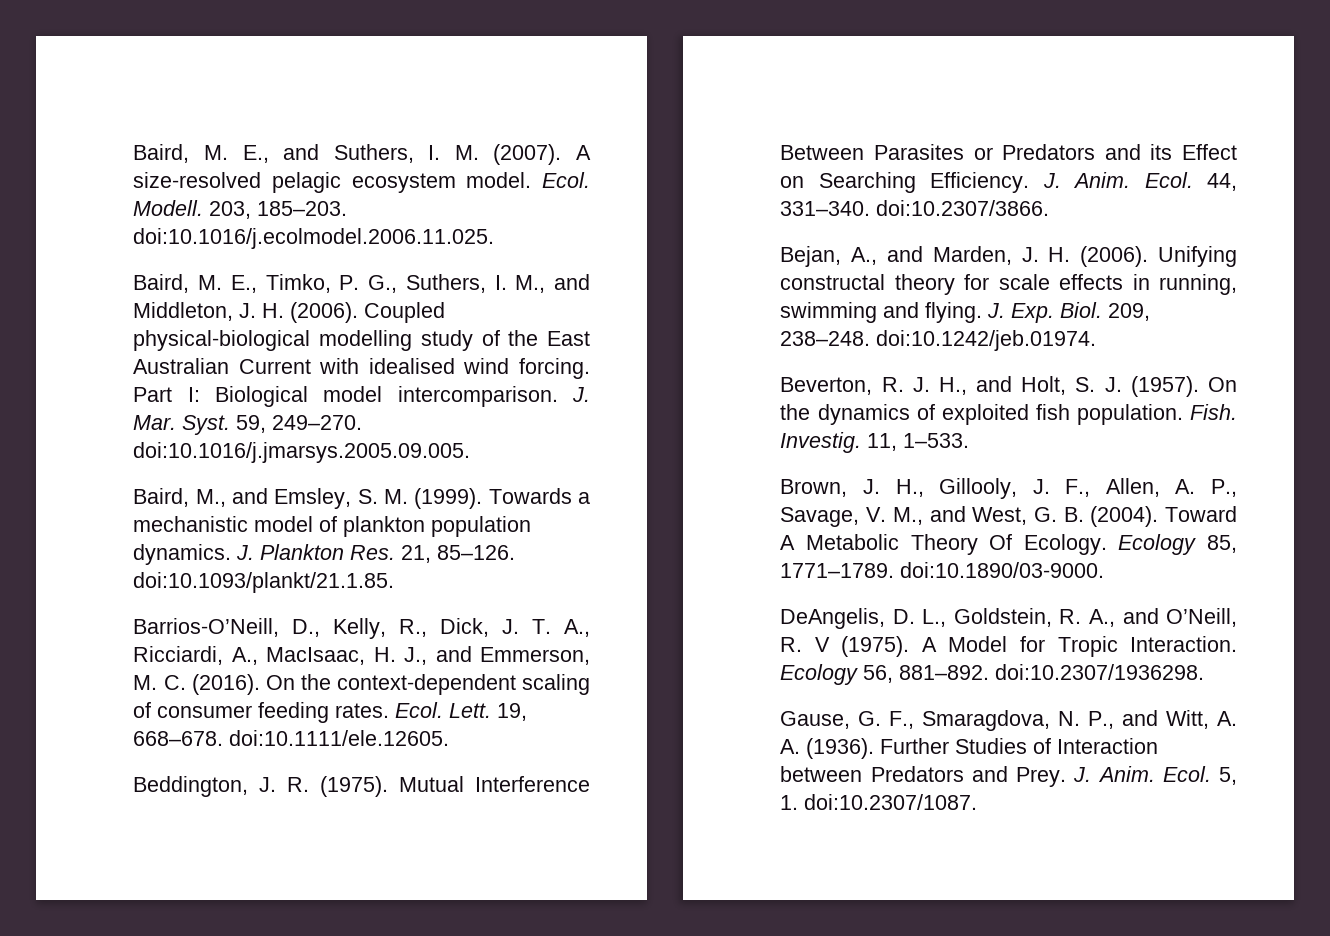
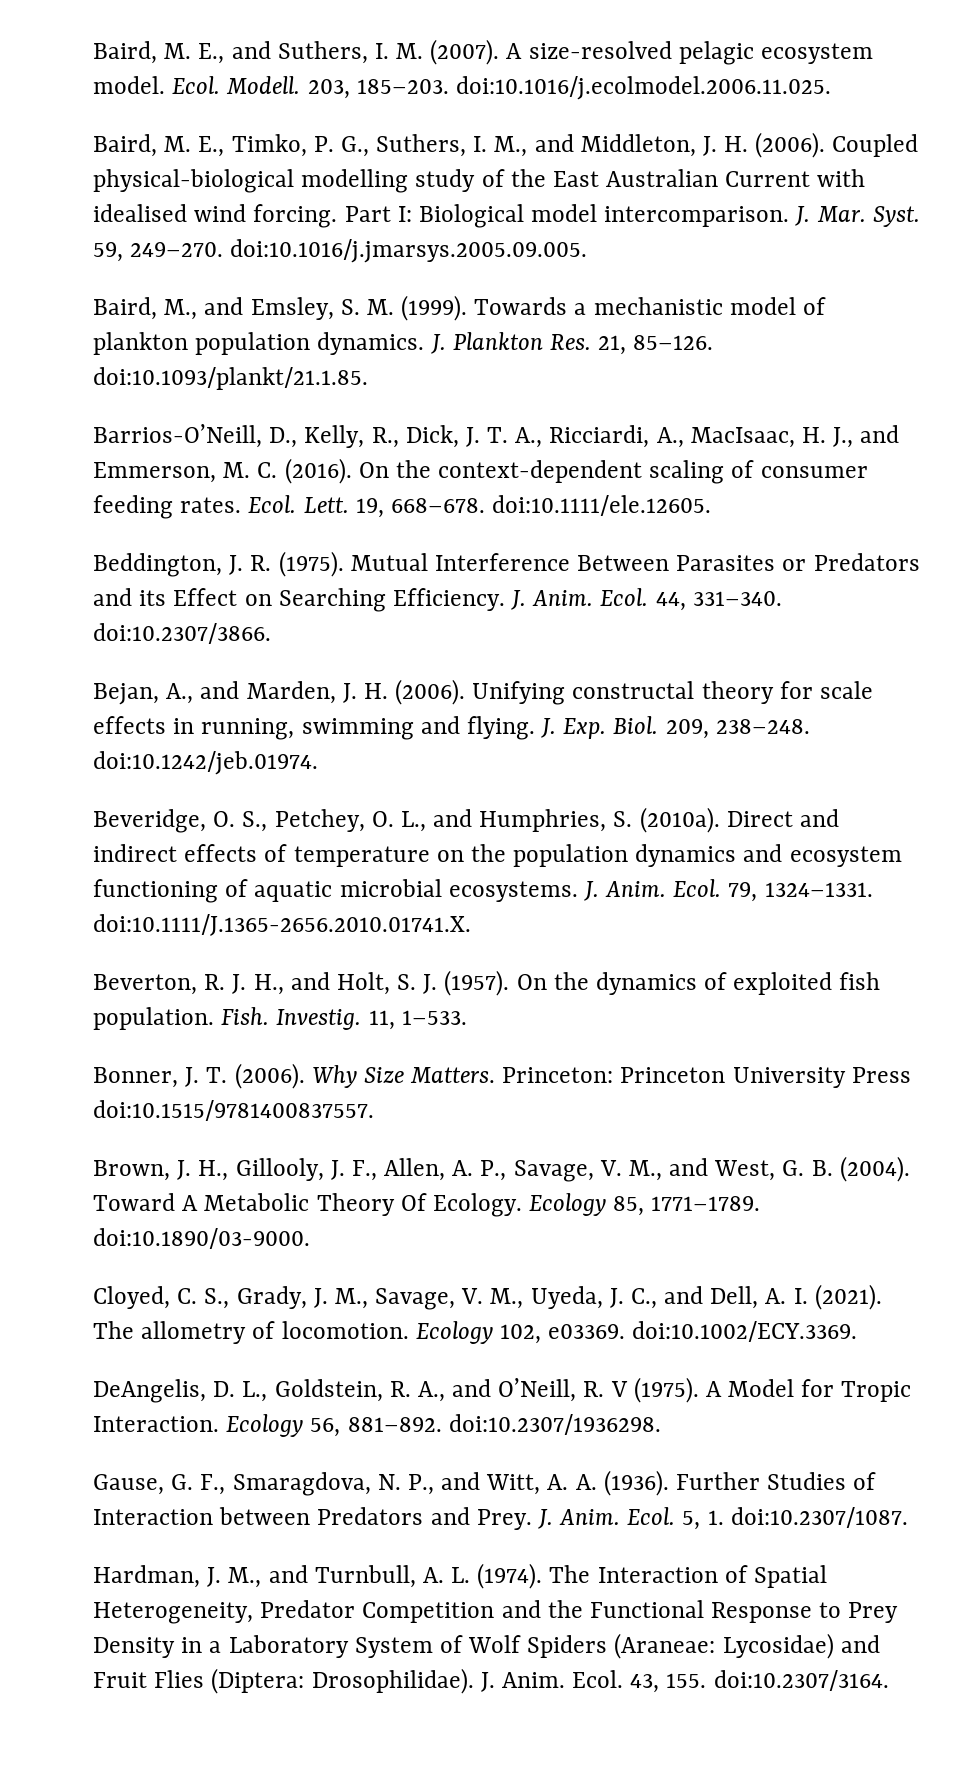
+ Beveridge, O. S., Petchey, O. L., and Humphries, S. (2010a). Direct and indirect effects of temperature on the population dynamics and ecosystem functioning of aquatic microbial ecosystems. J. Anim. Ecol. 79, 1324–1331. doi:10.1111/J.1365-2656.2010.01741.X.
+ Bonner, J. T. (2006). Why Size Matters. Princeton: Princeton University Press doi:10.1515/9781400837557.
+ Cloyed, C. S., Grady, J. M., Savage, V. M., Uyeda, J. C., and Dell, A. I. (2021). The allometry of locomotion. Ecology 102, e03369. doi:10.1002/ECY.3369.
+ Hardman, J. M., and Turnbull, A. L. (1974). The Interaction of Spatial Heterogeneity, Predator Competition and the Functional Response to Prey Density in a Laboratory System of Wolf Spiders (Araneae: Lycosidae) and Fruit Flies (Diptera: Drosophilidae). J. Anim. Ecol. 43, 155. doi:10.2307/3164.

